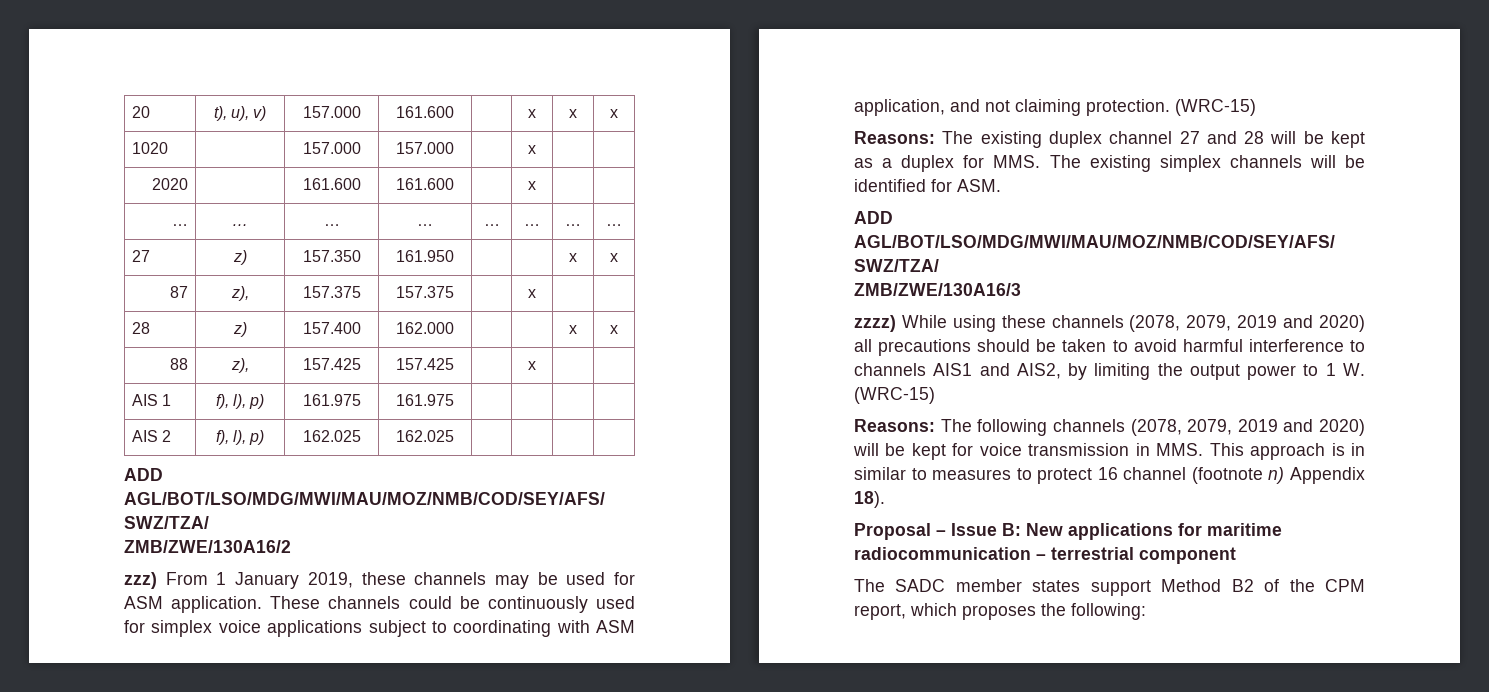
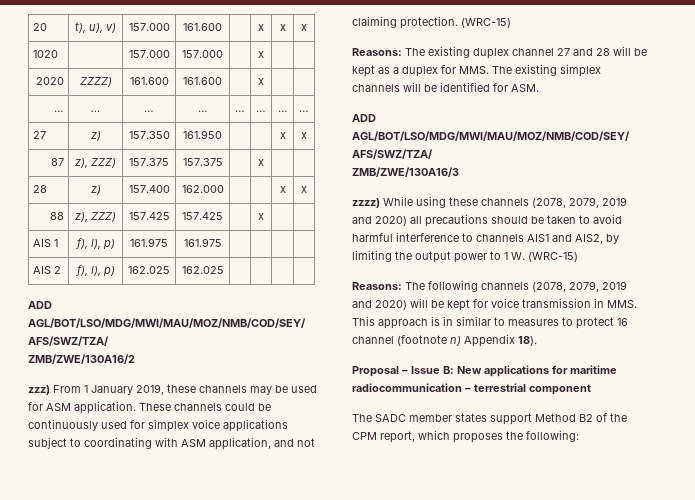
- 2020 | | 161.600 | 161.600 | | x | |
+ 2020 | ZZZZ) | 161.600 | 161.600 | | x | |
- 87 | z), | 157.375 | 157.375 | | x | |
+ 87 | z), ZZZ) | 157.375 | 157.375 | | x | |
- 88 | z), | 157.425 | 157.425 | | x | |
+ 88 | z), ZZZ) | 157.425 | 157.425 | | x | |

